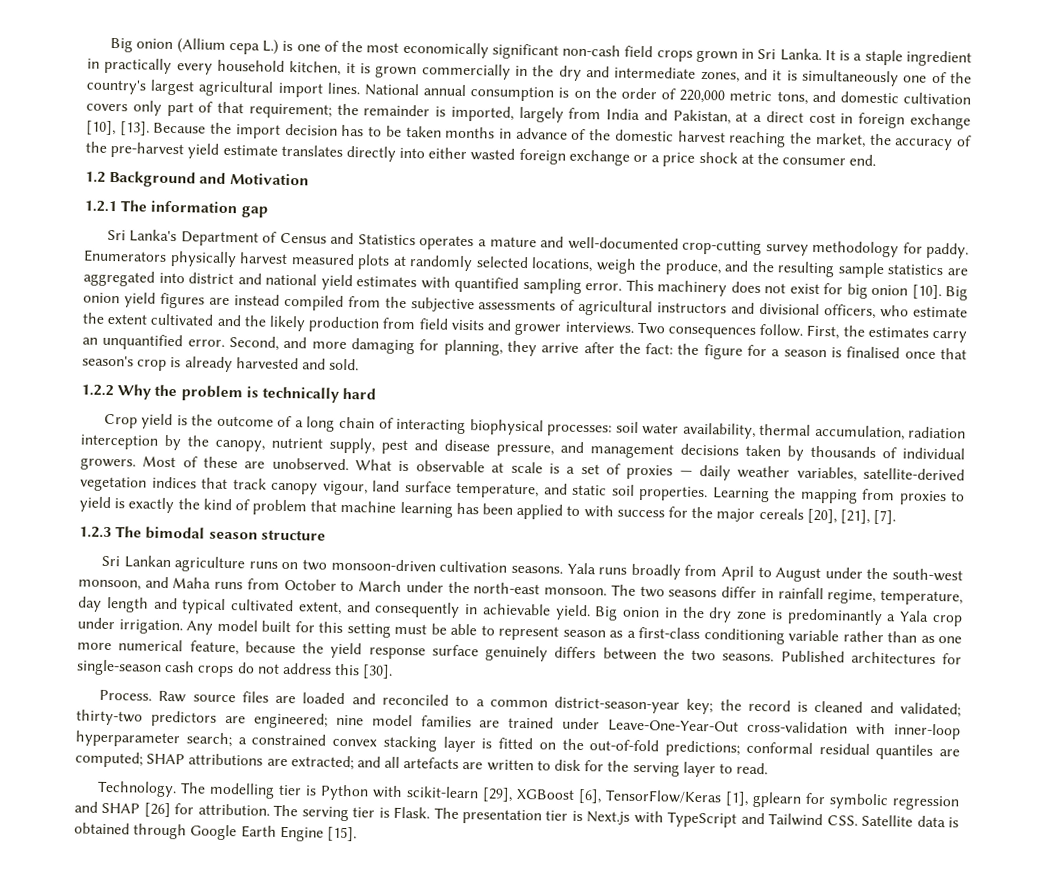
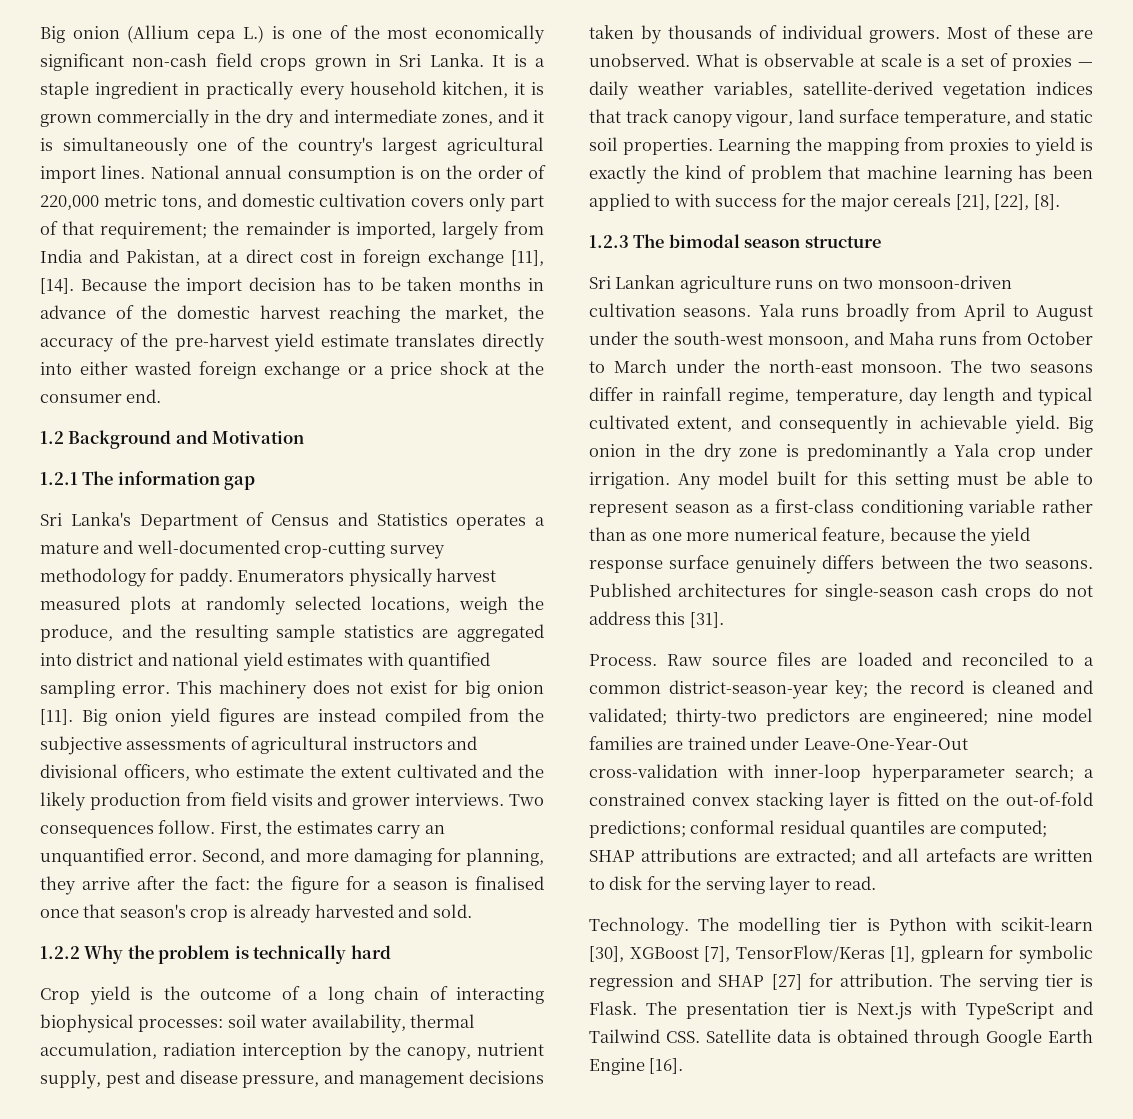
- National annual consumption is on the order of 220,000 metric tons, and domestic cultivation covers only part of that requirement; the remainder is imported, largely from India and Pakistan, at a direct cost in foreign exchange [10], [13].
+ National annual consumption is on the order of 220,000 metric tons, and domestic cultivation covers only part of that requirement; the remainder is imported, largely from India and Pakistan, at a direct cost in foreign exchange [11], [14].
- This machinery does not exist for big onion [10].
+ This machinery does not exist for big onion [11].
- Learning the mapping from proxies to yield is exactly the kind of problem that machine learning has been applied to with success for the major cereals [20], [21], [7].
+ Learning the mapping from proxies to yield is exactly the kind of problem that machine learning has been applied to with success for the major cereals [21], [22], [8].
- Published architectures for single-season cash crops do not address this [30].
+ Published architectures for single-season cash crops do not address this [31].
- The modelling tier is Python with scikit-learn [29], XGBoost [6], TensorFlow/Keras [1], gplearn for symbolic regression and SHAP [26] for attribution.
+ The modelling tier is Python with scikit-learn [30], XGBoost [7], TensorFlow/Keras [1], gplearn for symbolic regression and SHAP [27] for attribution.
- The presentation tier is Next.js with TypeScript and Tailwind CSS. Satellite data is obtained through Google Earth Engine [15].
+ The presentation tier is Next.js with TypeScript and Tailwind CSS. Satellite data is obtained through Google Earth Engine [16].

